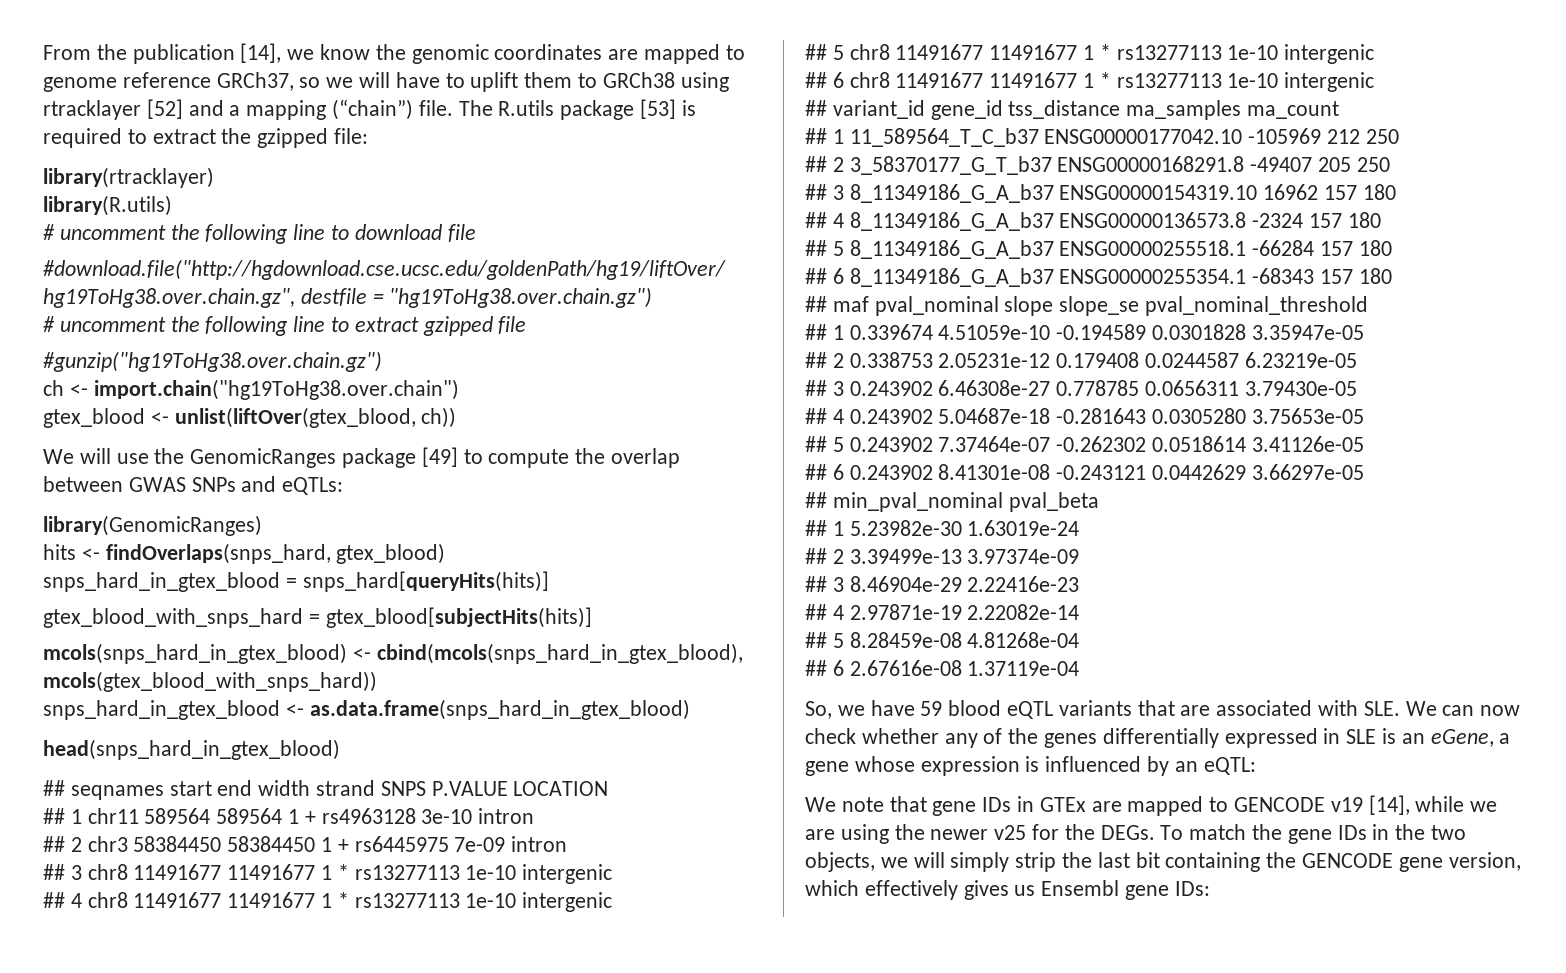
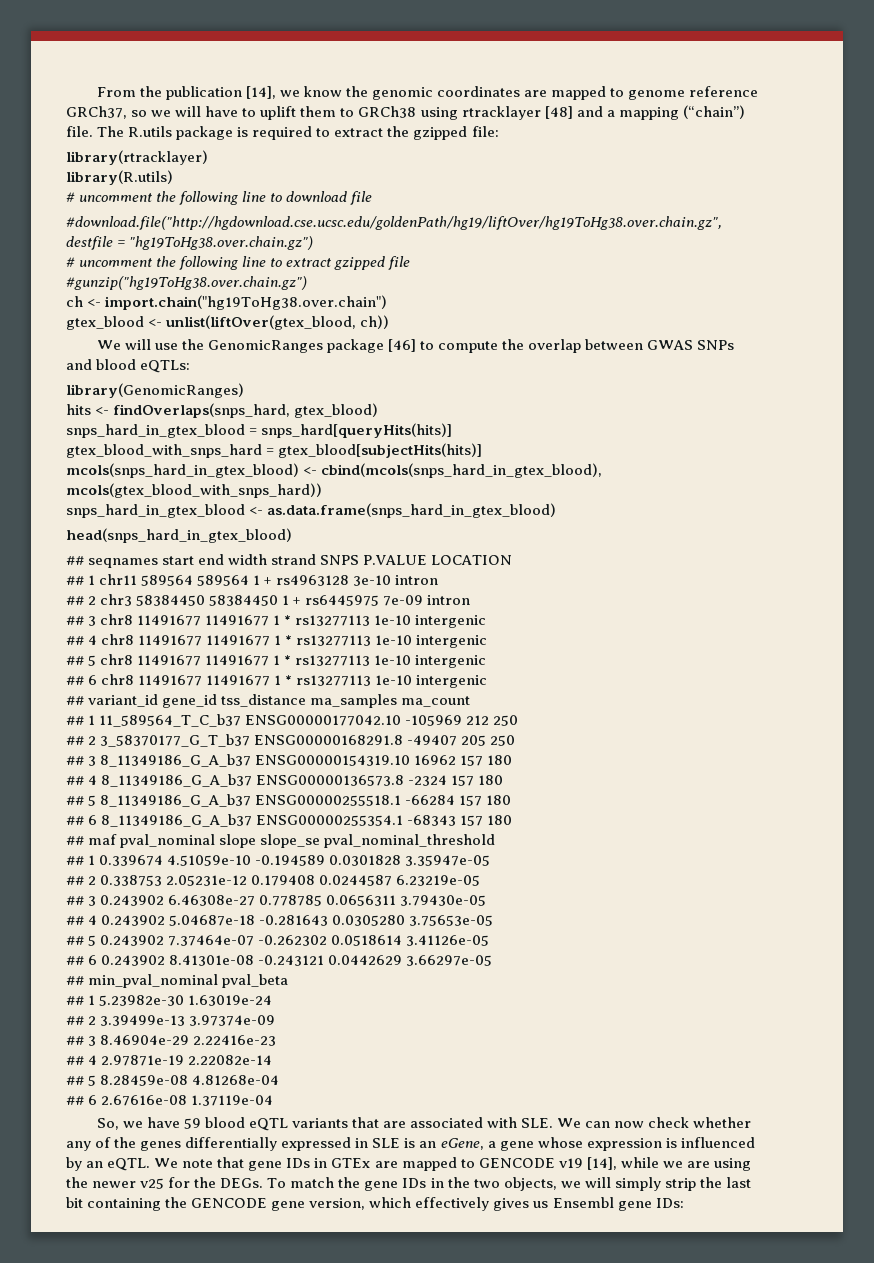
- From the publication [14], we know the genomic coordinates are mapped to genome reference GRCh37, so we will have to uplift them to GRCh38 using rtracklayer [52] and a mapping (“chain”) file.
+ From the publication [14], we know the genomic coordinates are mapped to genome reference GRCh37, so we will have to uplift them to GRCh38 using rtracklayer [48] and a mapping (“chain”) file.
- The R.utils package [53] is required to extract the gzipped file:
+ The R.utils package is required to extract the gzipped file:
- We will use the GenomicRanges package [49] to compute the overlap between GWAS SNPs and eQTLs:
+ We will use the GenomicRanges package [46] to compute the overlap between GWAS SNPs and blood eQTLs:
- So, we have 59 blood eQTL variants that are associated with SLE. We can now check whether any of the genes differentially expressed in SLE is an eGene, a gene whose expression is influenced by an eQTL:
- We note that gene IDs in GTEx are mapped to GENCODE v19 [14], while we are using the newer v25 for the DEGs.
+ So, we have 59 blood eQTL variants that are associated with SLE. We can now check whether any of the genes differentially expressed in SLE is an eGene, a gene whose expression is influenced by an eQTL. We note that gene IDs in GTEx are mapped to GENCODE v19 [14], while we are using the newer v25 for the DEGs.

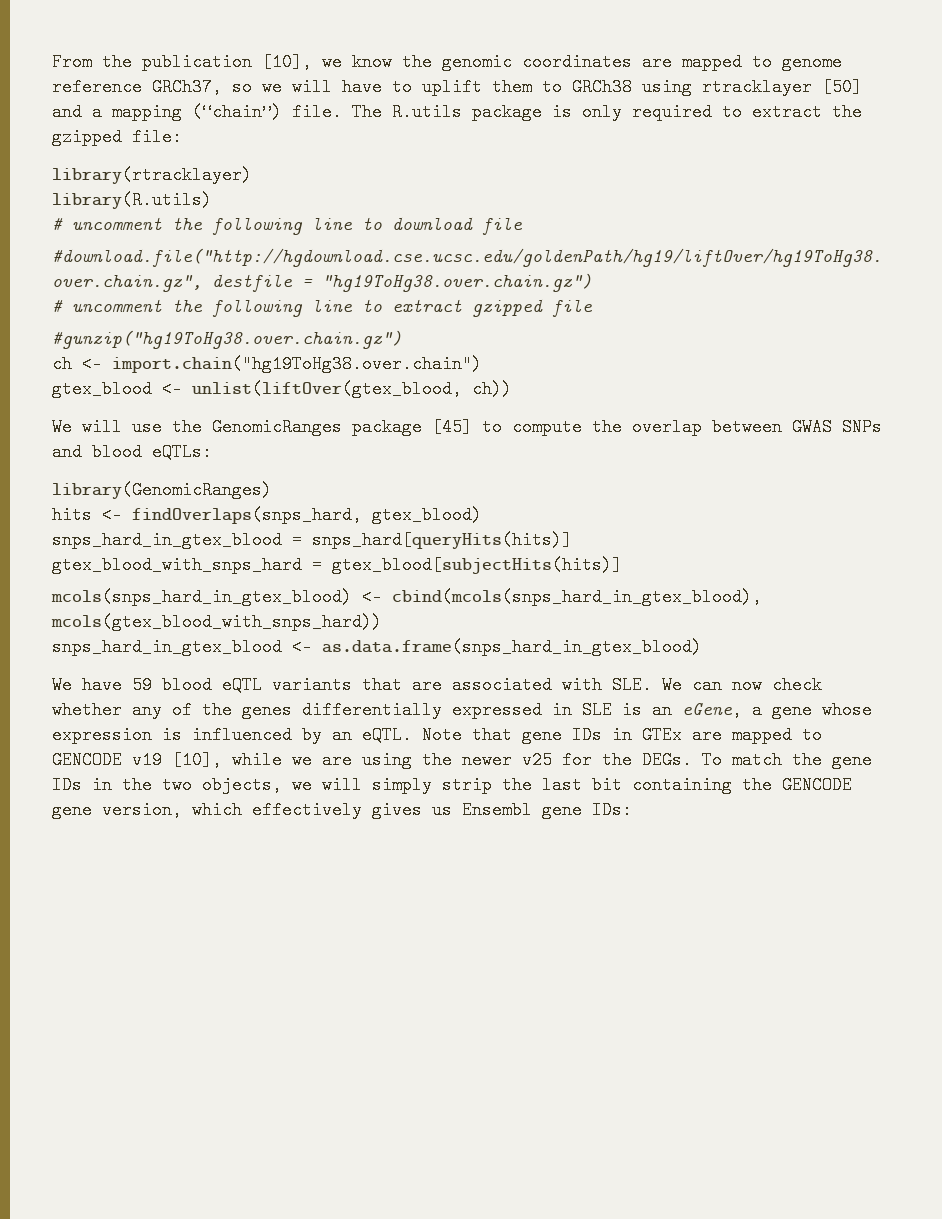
- From the publication [14], we know the genomic coordinates are mapped to genome reference GRCh37, so we will have to uplift them to GRCh38 using rtracklayer [48] and a mapping (“chain”) file.
+ From the publication [10], we know the genomic coordinates are mapped to genome reference GRCh37, so we will have to uplift them to GRCh38 using rtracklayer [50] and a mapping (“chain”) file.
- The R.utils package is required to extract the gzipped file:
+ The R.utils package is only required to extract the gzipped file:
- We will use the GenomicRanges package [46] to compute the overlap between GWAS SNPs and blood eQTLs:
+ We will use the GenomicRanges package [45] to compute the overlap between GWAS SNPs and blood eQTLs:
- head(snps_hard_in_gtex_blood)
- ## seqnames start end width strand SNPS P.VALUE LOCATION
- ## 1 chr11 589564 589564 1 + rs4963128 3e-10 intron
- ## 2 chr3 58384450 58384450 1 + rs6445975 7e-09 intron
- ## 3 chr8 11491677 11491677 1 * rs13277113 1e-10 intergenic
- ## 4 chr8 11491677 11491677 1 * rs13277113 1e-10 intergenic
- ## 5 chr8 11491677 11491677 1 * rs13277113 1e-10 intergenic
- ## 6 chr8 11491677 11491677 1 * rs13277113 1e-10 intergenic
- ## variant_id gene_id tss_distance ma_samples ma_count
- ## 1 11_589564_T_C_b37 ENSG00000177042.10 -105969 212 250
- ## 2 3_58370177_G_T_b37 ENSG00000168291.8 -49407 205 250
- ## 3 8_11349186_G_A_b37 ENSG00000154319.10 16962 157 180
- ## 4 8_11349186_G_A_b37 ENSG00000136573.8 -2324 157 180
- ## 5 8_11349186_G_A_b37 ENSG00000255518.1 -66284 157 180
- ## 6 8_11349186_G_A_b37 ENSG00000255354.1 -68343 157 180
- ## maf pval_nominal slope slope_se pval_nominal_threshold
- ## 1 0.339674 4.51059e-10 -0.194589 0.0301828 3.35947e-05
- ## 2 0.338753 2.05231e-12 0.179408 0.0244587 6.23219e-05
- ## 3 0.243902 6.46308e-27 0.778785 0.0656311 3.79430e-05
- ## 4 0.243902 5.04687e-18 -0.281643 0.0305280 3.75653e-05
- ## 5 0.243902 7.37464e-07 -0.262302 0.0518614 3.41126e-05
- ## 6 0.243902 8.41301e-08 -0.243121 0.0442629 3.66297e-05
- ## min_pval_nominal pval_beta
- ## 1 5.23982e-30 1.63019e-24
- ## 2 3.39499e-13 3.97374e-09
- ## 3 8.46904e-29 2.22416e-23
- ## 4 2.97871e-19 2.22082e-14
- ## 5 8.28459e-08 4.81268e-04
- ## 6 2.67616e-08 1.37119e-04
- So, we have 59 blood eQTL variants that are associated with SLE. We can now check whether any of the genes differentially expressed in SLE is an eGene, a gene whose expression is influenced by an eQTL.
+ We have 59 blood eQTL variants that are associated with SLE. We can now check whether any of the genes differentially expressed in SLE is an eGene, a gene whose expression is influenced by an eQTL.
- We note that gene IDs in GTEx are mapped to GENCODE v19 [14], while we are using the newer v25 for the DEGs.
+ Note that gene IDs in GTEx are mapped to GENCODE v19 [10], while we are using the newer v25 for the DEGs.

